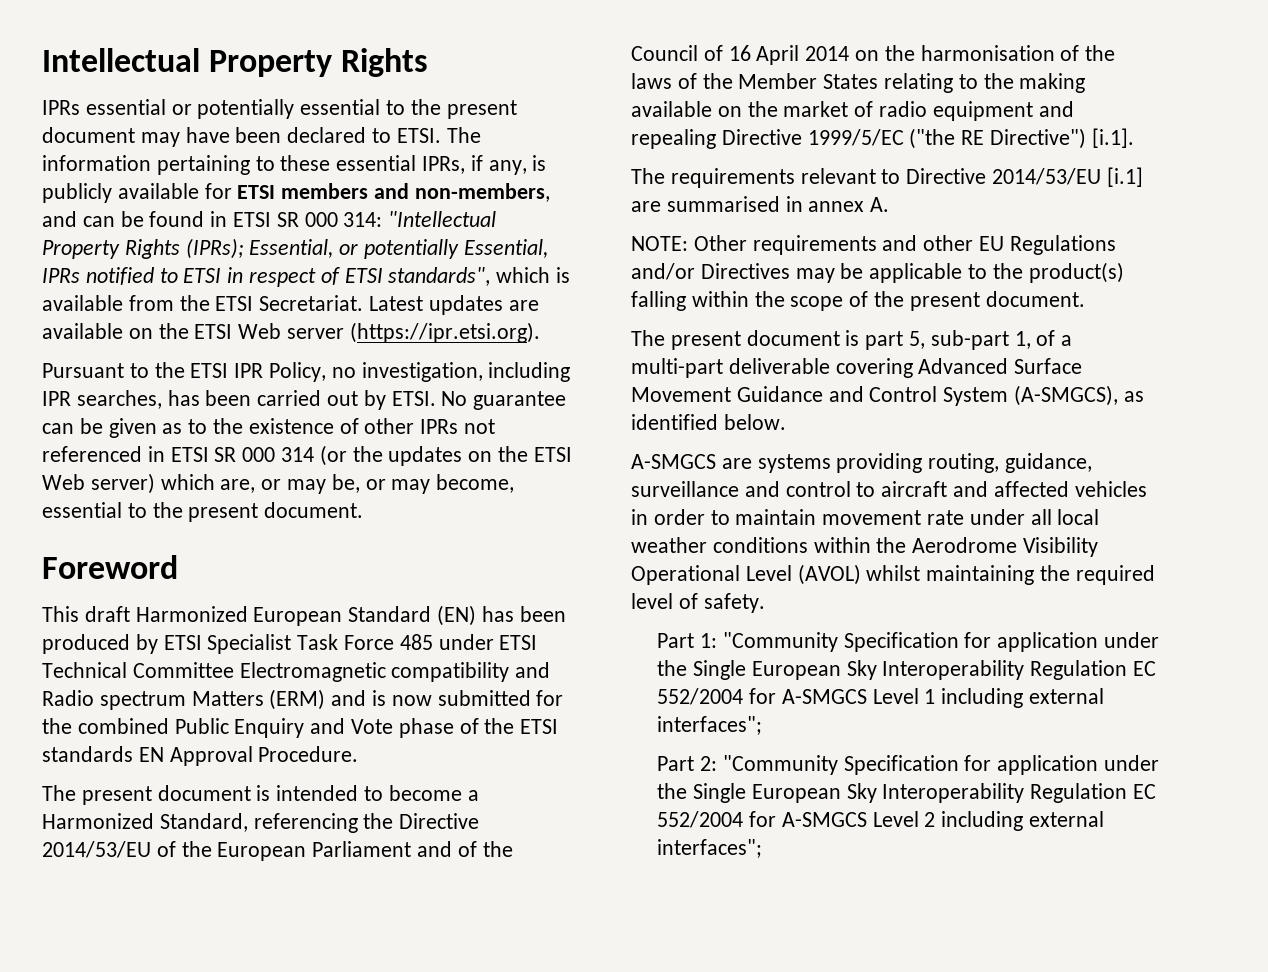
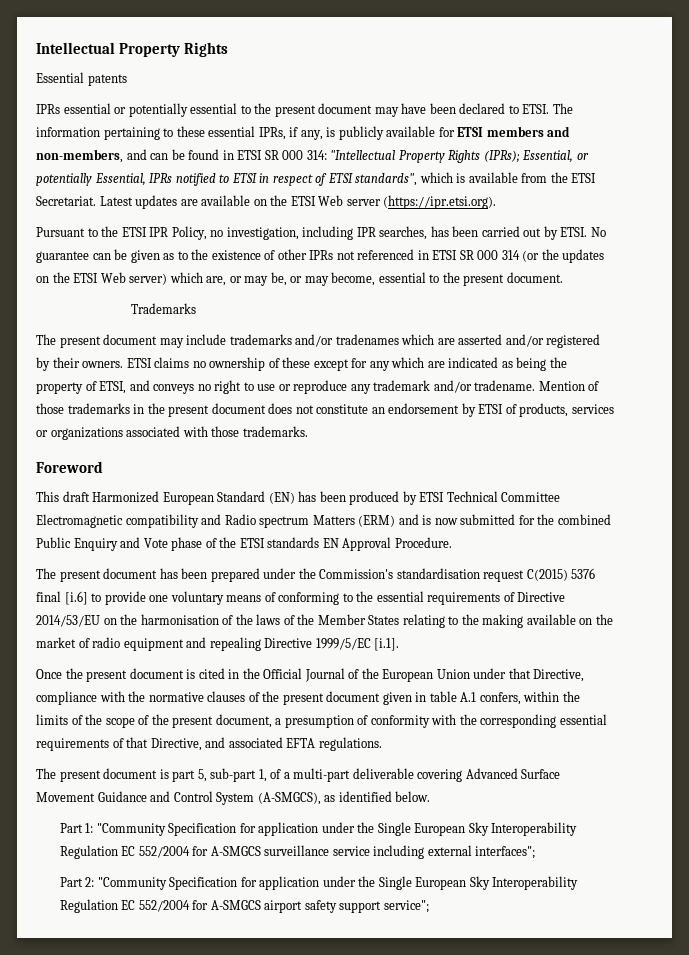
+ Essential patents
+ Trademarks
+ The present document may include trademarks and/or tradenames which are asserted and/or registered by their owners. ETSI claims no ownership of these except for any which are indicated as being the property of ETSI, and conveys no right to use or reproduce any trademark and/or tradename. Mention of those trademarks in the present document does not constitute an endorsement by ETSI of products, services or organizations associated with those trademarks.
- This draft Harmonized European Standard (EN) has been produced by ETSI Specialist Task Force 485 under ETSI Technical Committee Electromagnetic compatibility and Radio spectrum Matters (ERM) and is now submitted for the combined Public Enquiry and Vote phase of the ETSI standards EN Approval Procedure.
+ This draft Harmonized European Standard (EN) has been produced by ETSI Technical Committee Electromagnetic compatibility and Radio spectrum Matters (ERM) and is now submitted for the combined Public Enquiry and Vote phase of the ETSI standards EN Approval Procedure.
- The present document is intended to become a Harmonized Standard, referencing the Directive 2014/53/EU of the European Parliament and of the Council of 16 April 2014 on the harmonisation of the laws of the Member States relating to the making available on the market of radio equipment and repealing Directive 1999/5/EC ("the RE Directive") [i.1].
- The requirements relevant to Directive 2014/53/EU [i.1] are summarised in annex A.
- NOTE: Other requirements and other EU Regulations and/or Directives may be applicable to the product(s) falling within the scope of the present document.
+ The present document has been prepared under the Commission's standardisation request C(2015) 5376 final [i.6] to provide one voluntary means of conforming to the essential requirements of Directive 2014/53/EU on the harmonisation of the laws of the Member States relating to the making available on the market of radio equipment and repealing Directive 1999/5/EC [i.1].
+ Once the present document is cited in the Official Journal of the European Union under that Directive, compliance with the normative clauses of the present document given in table A.1 confers, within the limits of the scope of the present document, a presumption of conformity with the corresponding essential requirements of that Directive, and associated EFTA regulations.
- A-SMGCS are systems providing routing, guidance, surveillance and control to aircraft and affected vehicles in order to maintain movement rate under all local weather conditions within the Aerodrome Visibility Operational Level (AVOL) whilst maintaining the required level of safety.
- Part 1: "Community Specification for application under the Single European Sky Interoperability Regulation EC 552/2004 for A-SMGCS Level 1 including external interfaces";
+ Part 1: "Community Specification for application under the Single European Sky Interoperability Regulation EC 552/2004 for A-SMGCS surveillance service including external interfaces";
- Part 2: "Community Specification for application under the Single European Sky Interoperability Regulation EC 552/2004 for A-SMGCS Level 2 including external interfaces";
+ Part 2: "Community Specification for application under the Single European Sky Interoperability Regulation EC 552/2004 for A-SMGCS airport safety support service";

